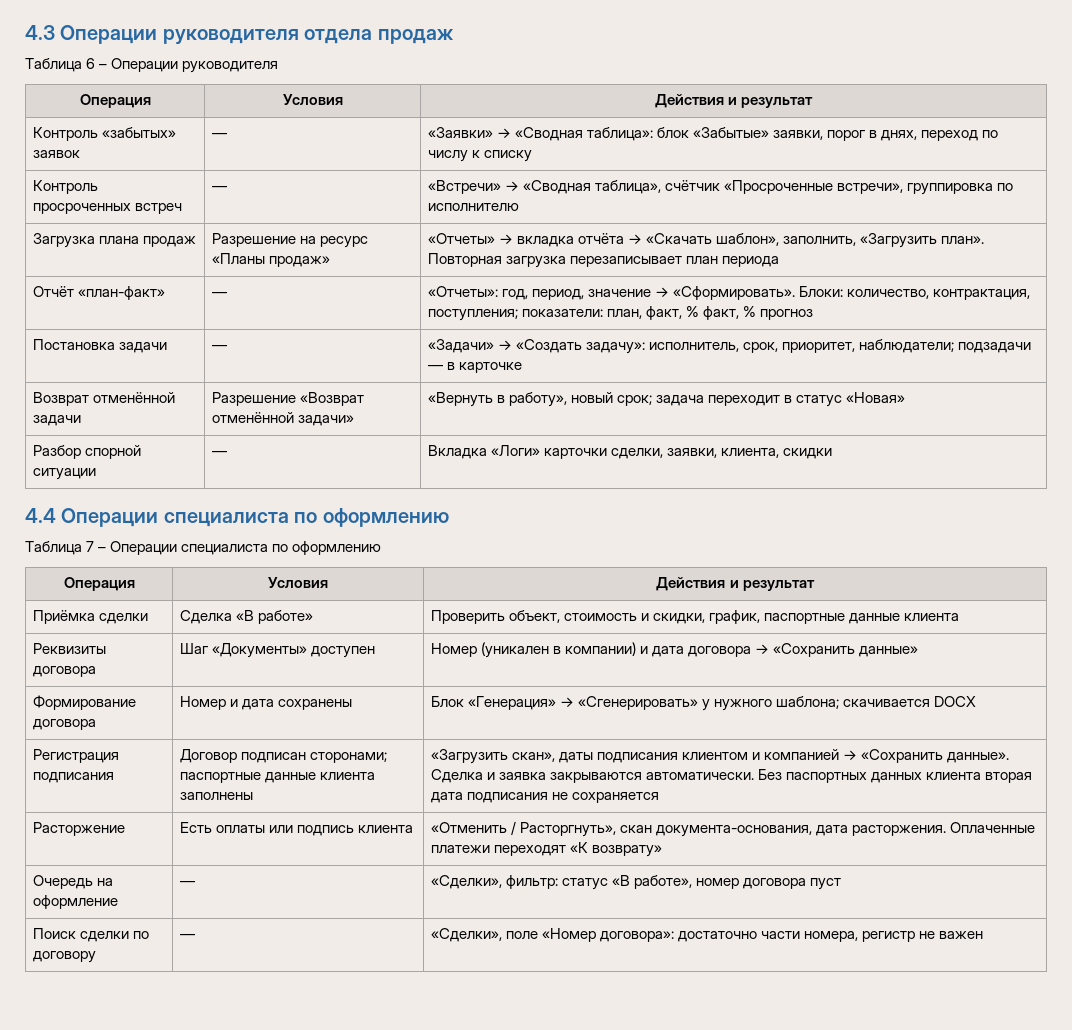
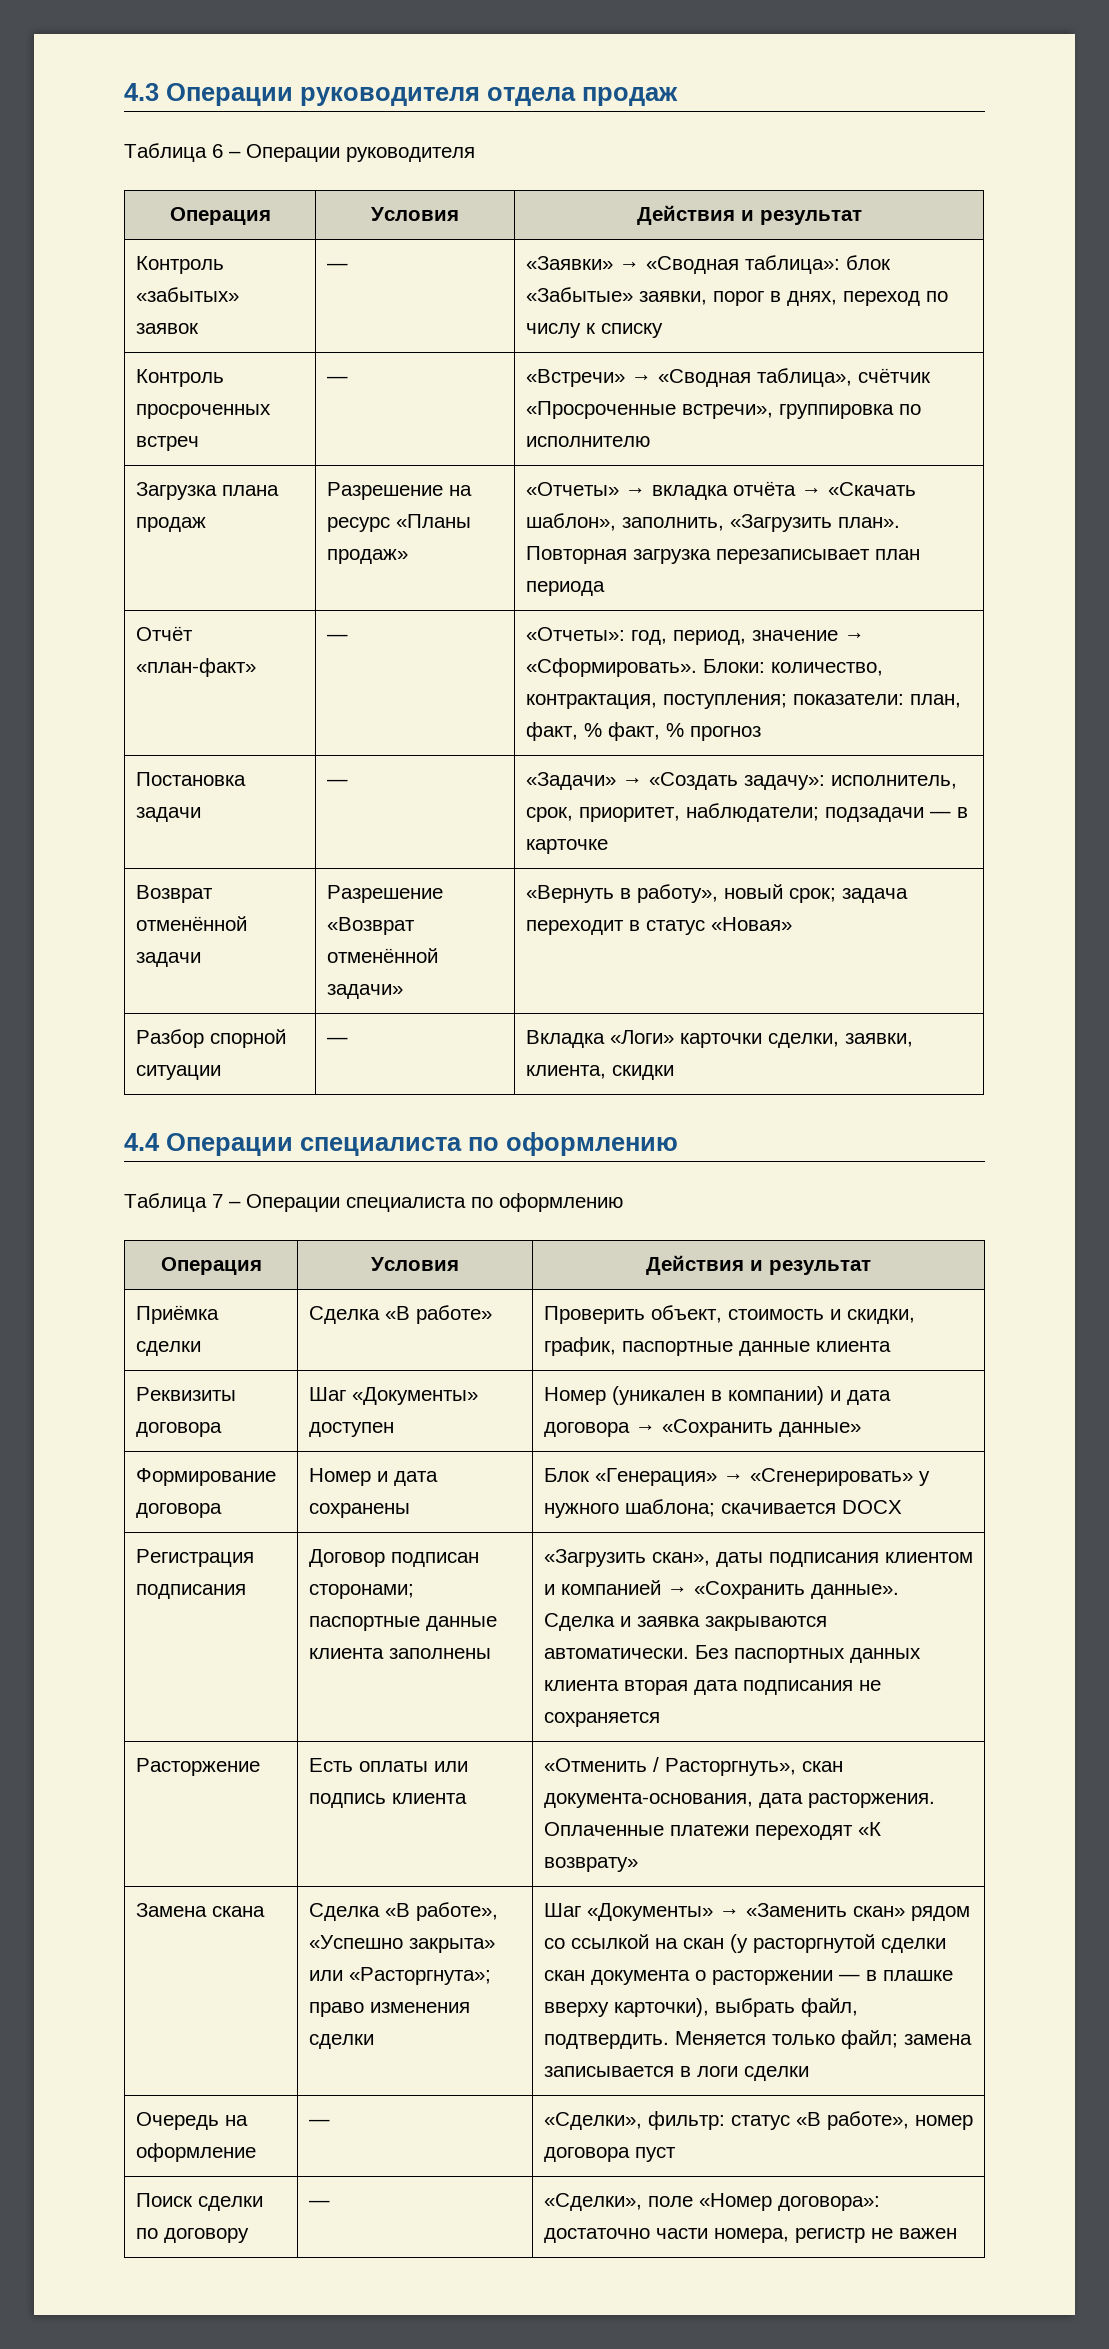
+ Замена скана | Сделка «В работе», «Успешно закрыта» или «Расторгнута»; право изменения сделки | Шаг «Документы» → «Заменить скан» рядом со ссылкой на скан (у расторгнутой сделки скан документа о расторжении — в плашке вверху карточки), выбрать файл, подтвердить. Меняется только файл; замена записывается в логи сделки

